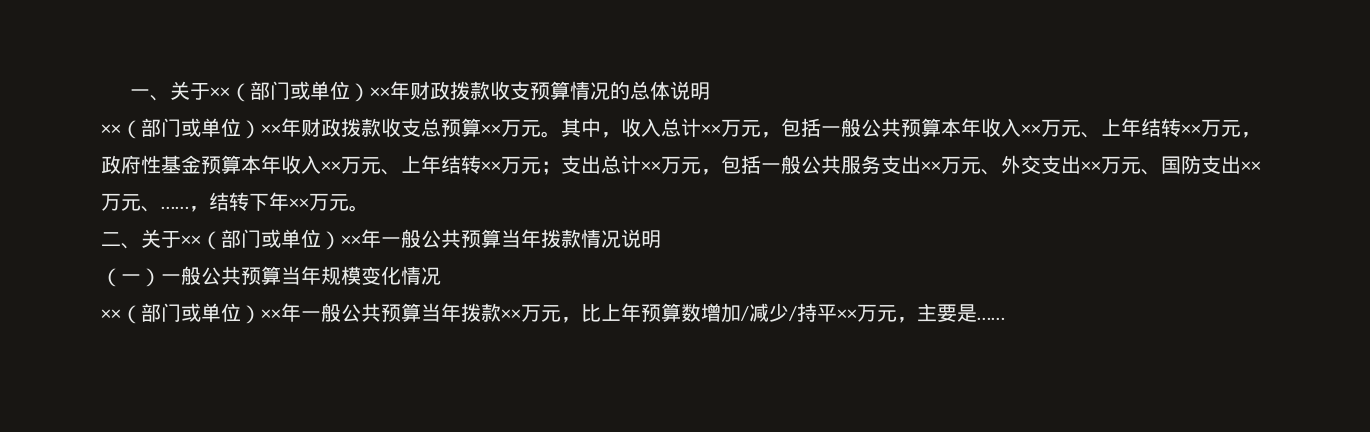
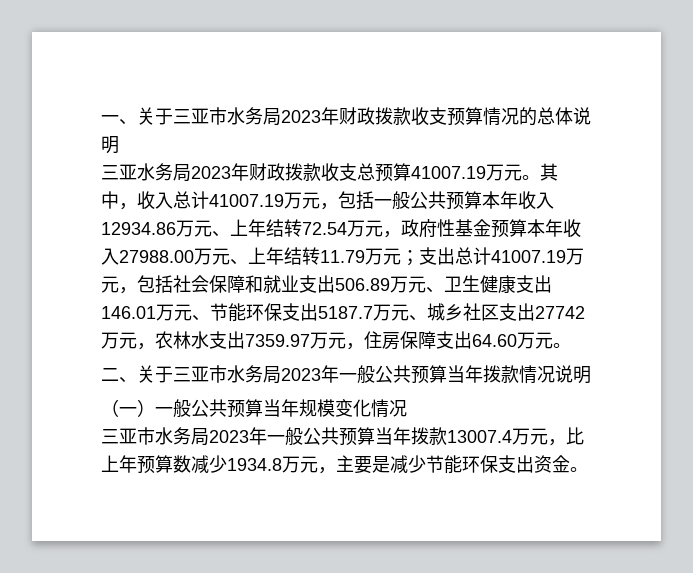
- 一、关于××（部门或单位）××年财政拨款收支预算情况的总体说明
+ 一、关于三亚市水务局2023年财政拨款收支预算情况的总体说明
- ××（部门或单位）××年财政拨款收支总预算××万元。
+ 三亚水务局2023年财政拨款收支总预算41007.19万元。
- 其中，收入总计××万元，包括一般公共预算本年收入××万元、上年结转××万元，政府性基金预算本年收入××万元、上年结转××万元；支出总计××万元，包括一般公共服务支出××万元、外交支出××万元、国防支出××万元、……，结转下年××万元。
- 二、关于××（部门或单位）××年一般公共预算当年拨款情况说明
+ 其中，收入总计41007.19万元，包括一般公共预算本年收入12934.86万元、上年结转72.54万元，政府性基金预算本年收入27988.00万元、上年结转11.79万元；支出总计41007.19万元，包括社会保障和就业支出506.89万元、卫生健康支出146.01万元、节能环保支出5187.7万元、城乡社区支出27742万元，农林水支出7359.97万元，住房保障支出64.60万元。
+ 二、关于三亚市水务局2023年一般公共预算当年拨款情况说明
- ××（部门或单位）××年一般公共预算当年拨款××万元，比上年预算数增加/减少/持平××万元，主要是……
+ 三亚市水务局2023年一般公共预算当年拨款13007.4万元，比上年预算数减少1934.8万元，主要是减少节能环保支出资金。

